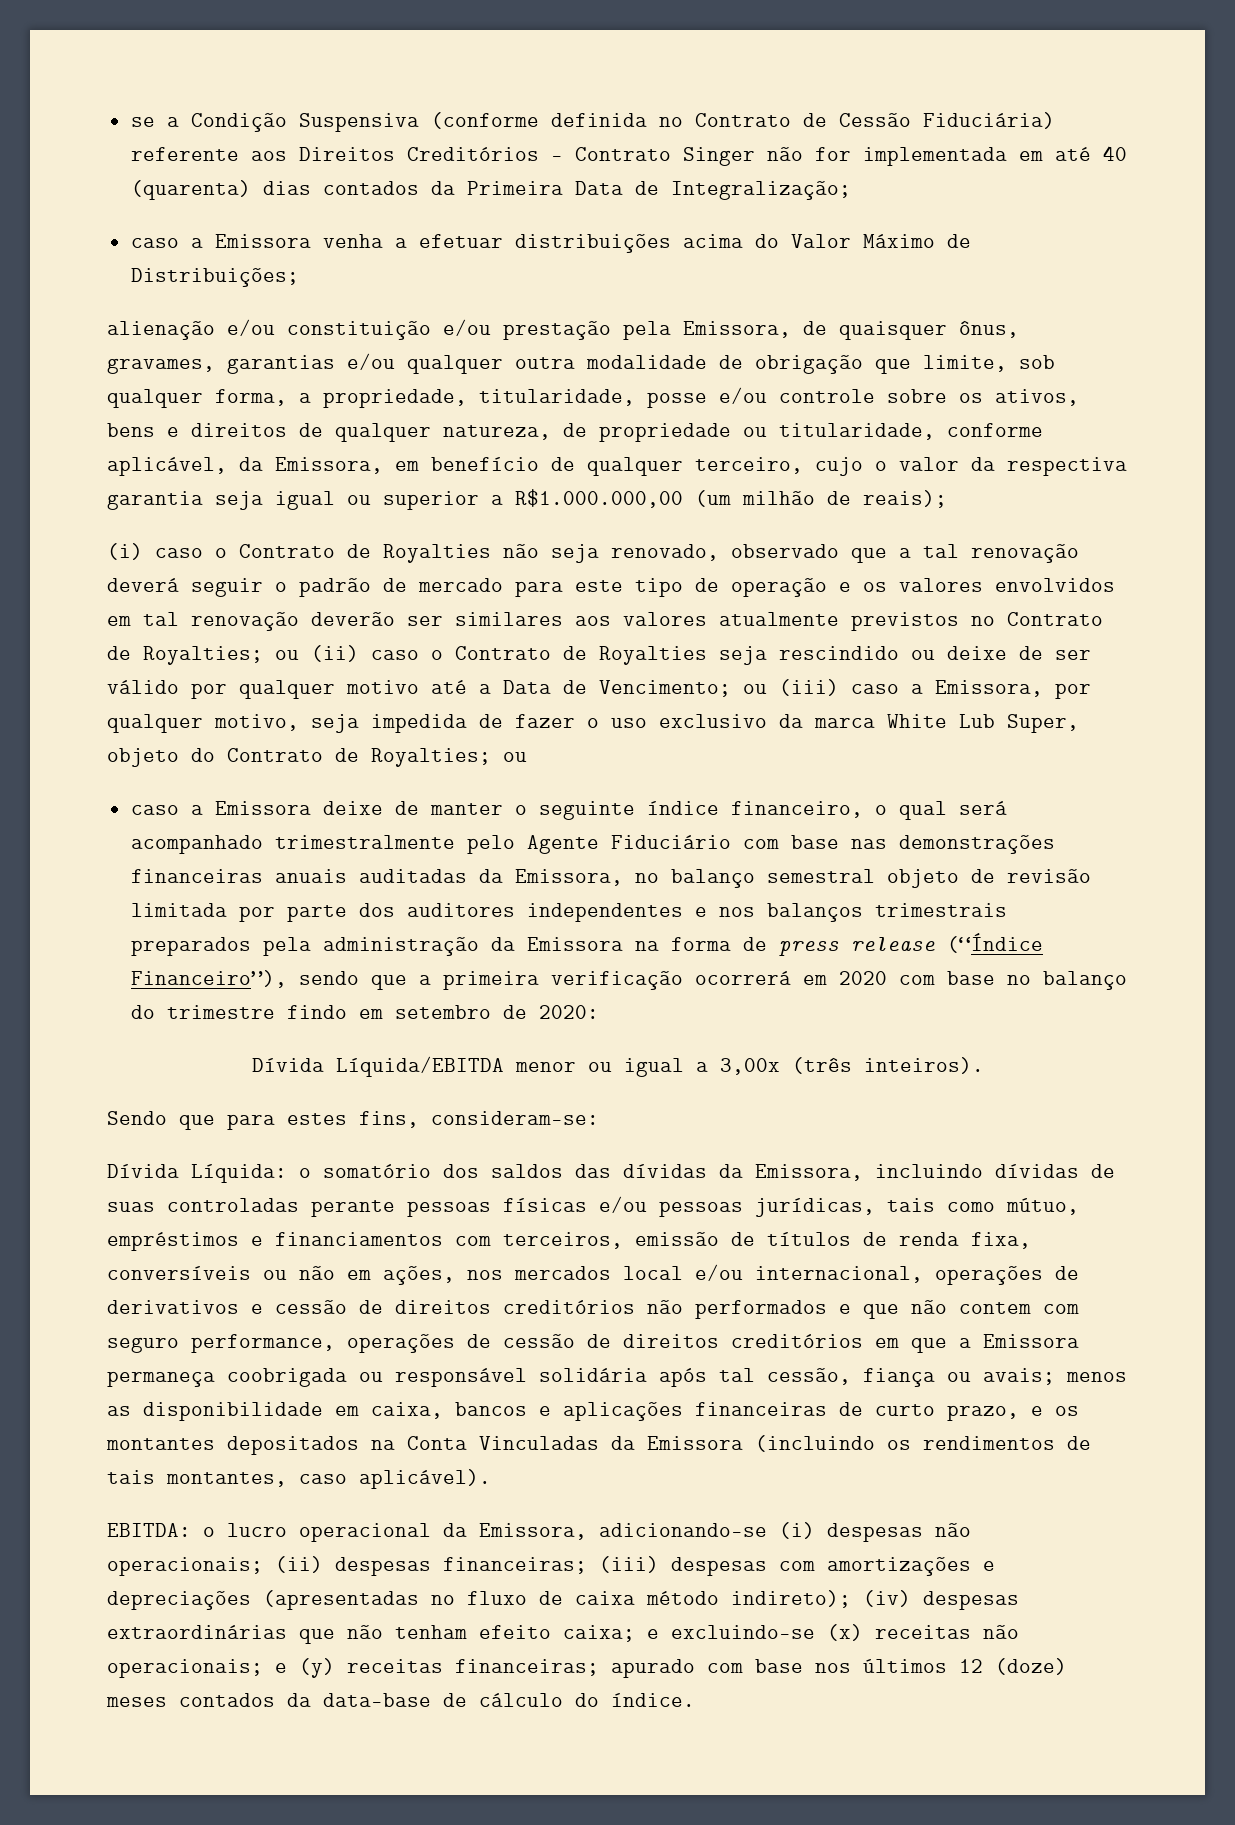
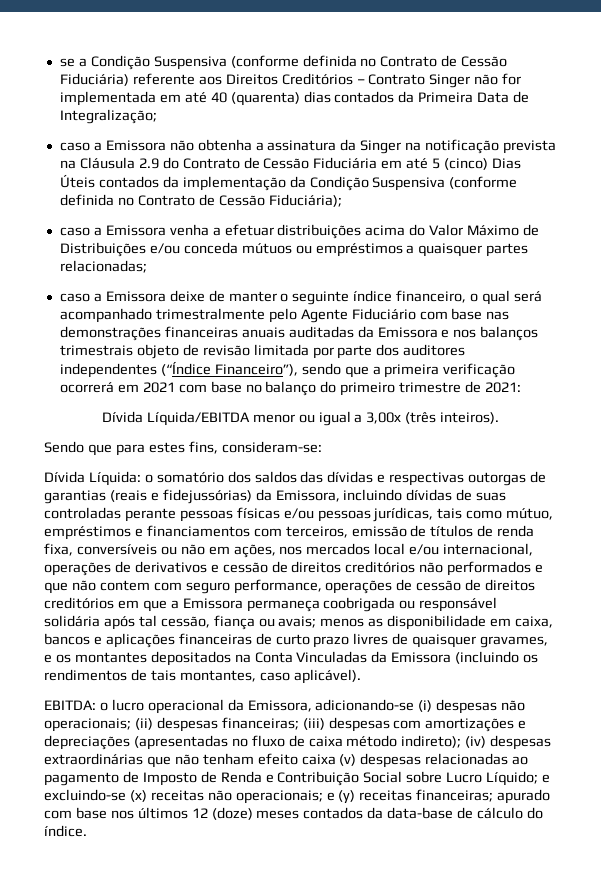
+ caso a Emissora não obtenha a assinatura da Singer na notificação prevista na Cláusula 2.9 do Contrato de Cessão Fiduciária em até 5 (cinco) Dias Úteis contados da implementação da Condição Suspensiva (conforme definida no Contrato de Cessão Fiduciária);
- caso a Emissora venha a efetuar distribuições acima do Valor Máximo de Distribuições;
- alienação e/ou constituição e/ou prestação pela Emissora, de quaisquer ônus, gravames, garantias e/ou qualquer outra modalidade de obrigação que limite, sob qualquer forma, a propriedade, titularidade, posse e/ou controle sobre os ativos, bens e direitos de qualquer natureza, de propriedade ou titularidade, conforme aplicável, da Emissora, em benefício de qualquer terceiro, cujo o valor da respectiva garantia seja igual ou superior a R$1.000.000,00 (um milhão de reais);
- (i) caso o Contrato de Royalties não seja renovado, observado que a tal renovação deverá seguir o padrão de mercado para este tipo de operação e os valores envolvidos em tal renovação deverão ser similares aos valores atualmente previstos no Contrato de Royalties; ou (ii) caso o Contrato de Royalties seja rescindido ou deixe de ser válido por qualquer motivo até a Data de Vencimento; ou (iii) caso a Emissora, por qualquer motivo, seja impedida de fazer o uso exclusivo da marca White Lub Super, objeto do Contrato de Royalties; ou
+ caso a Emissora venha a efetuar distribuições acima do Valor Máximo de Distribuições e/ou conceda mútuos ou empréstimos a quaisquer partes relacionadas;
- caso a Emissora deixe de manter o seguinte índice financeiro, o qual será acompanhado trimestralmente pelo Agente Fiduciário com base nas demonstrações financeiras anuais auditadas da Emissora, no balanço semestral objeto de revisão limitada por parte dos auditores independentes e nos balanços trimestrais preparados pela administração da Emissora na forma de press release (“Índice Financeiro”), sendo que a primeira verificação ocorrerá em 2020 com base no balanço do trimestre findo em setembro de 2020:
+ caso a Emissora deixe de manter o seguinte índice financeiro, o qual será acompanhado trimestralmente pelo Agente Fiduciário com base nas demonstrações financeiras anuais auditadas da Emissora e nos balanços trimestrais objeto de revisão limitada por parte dos auditores independentes (“Índice Financeiro”), sendo que a primeira verificação ocorrerá em 2021 com base no balanço do primeiro trimestre de 2021:
- o somatório dos saldos das dívidas da Emissora, incluindo dívidas de suas controladas perante pessoas físicas e/ou pessoas jurídicas, tais como mútuo, empréstimos e financiamentos com terceiros, emissão de títulos de renda fixa, conversíveis ou não em ações, nos mercados local e/ou internacional, operações de derivativos e cessão de direitos creditórios não performados e que não contem com seguro performance, operações de cessão de direitos creditórios em que a Emissora permaneça coobrigada ou responsável solidária após tal cessão, fiança ou avais;
+ o somatório dos saldos das dívidas e respectivas outorgas de garantias (reais e fidejussórias) da Emissora, incluindo dívidas de suas controladas perante pessoas físicas e/ou pessoas jurídicas, tais como mútuo, empréstimos e financiamentos com terceiros, emissão de títulos de renda fixa, conversíveis ou não em ações, nos mercados local e/ou internacional, operações de derivativos e cessão de direitos creditórios não performados e que não contem com seguro performance, operações de cessão de direitos creditórios em que a Emissora permaneça coobrigada ou responsável solidária após tal cessão, fiança ou avais;
- menos as disponibilidade em caixa, bancos e aplicações financeiras de curto prazo, e os montantes depositados na Conta Vinculadas da Emissora (incluindo os rendimentos de tais montantes, caso aplicável).
+ menos as disponibilidade em caixa, bancos e aplicações financeiras de curto prazo livres de quaisquer gravames, e os montantes depositados na Conta Vinculadas da Emissora (incluindo os rendimentos de tais montantes, caso aplicável).
- EBITDA: o lucro operacional da Emissora, adicionando-se (i) despesas não operacionais; (ii) despesas financeiras; (iii) despesas com amortizações e depreciações (apresentadas no fluxo de caixa método indireto); (iv) despesas extraordinárias que não tenham efeito caixa; e excluindo-se (x) receitas não operacionais; e (y) receitas financeiras; apurado com base nos últimos 12 (doze) meses contados da data-base de cálculo do índice.
+ EBITDA: o lucro operacional da Emissora, adicionando-se (i) despesas não operacionais; (ii) despesas financeiras; (iii) despesas com amortizações e depreciações (apresentadas no fluxo de caixa método indireto); (iv) despesas extraordinárias que não tenham efeito caixa (v) despesas relacionadas ao pagamento de Imposto de Renda e Contribuição Social sobre Lucro Líquido; e excluindo-se (x) receitas não operacionais; e (y) receitas financeiras; apurado com base nos últimos 12 (doze) meses contados da data-base de cálculo do índice.

